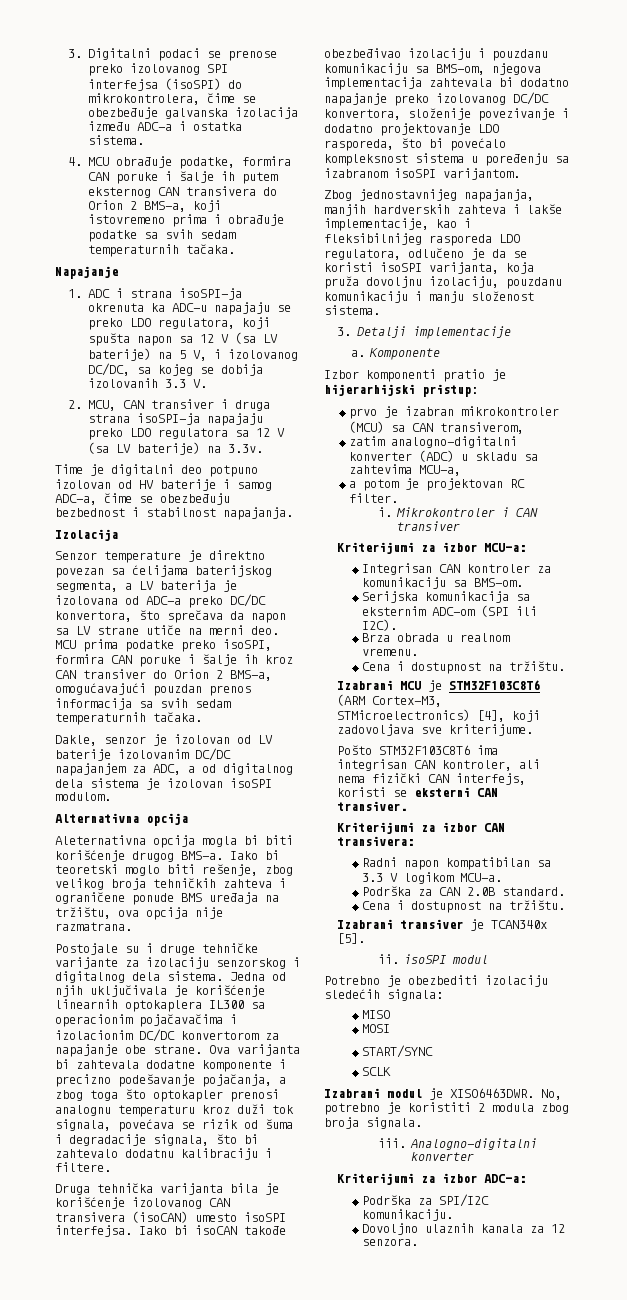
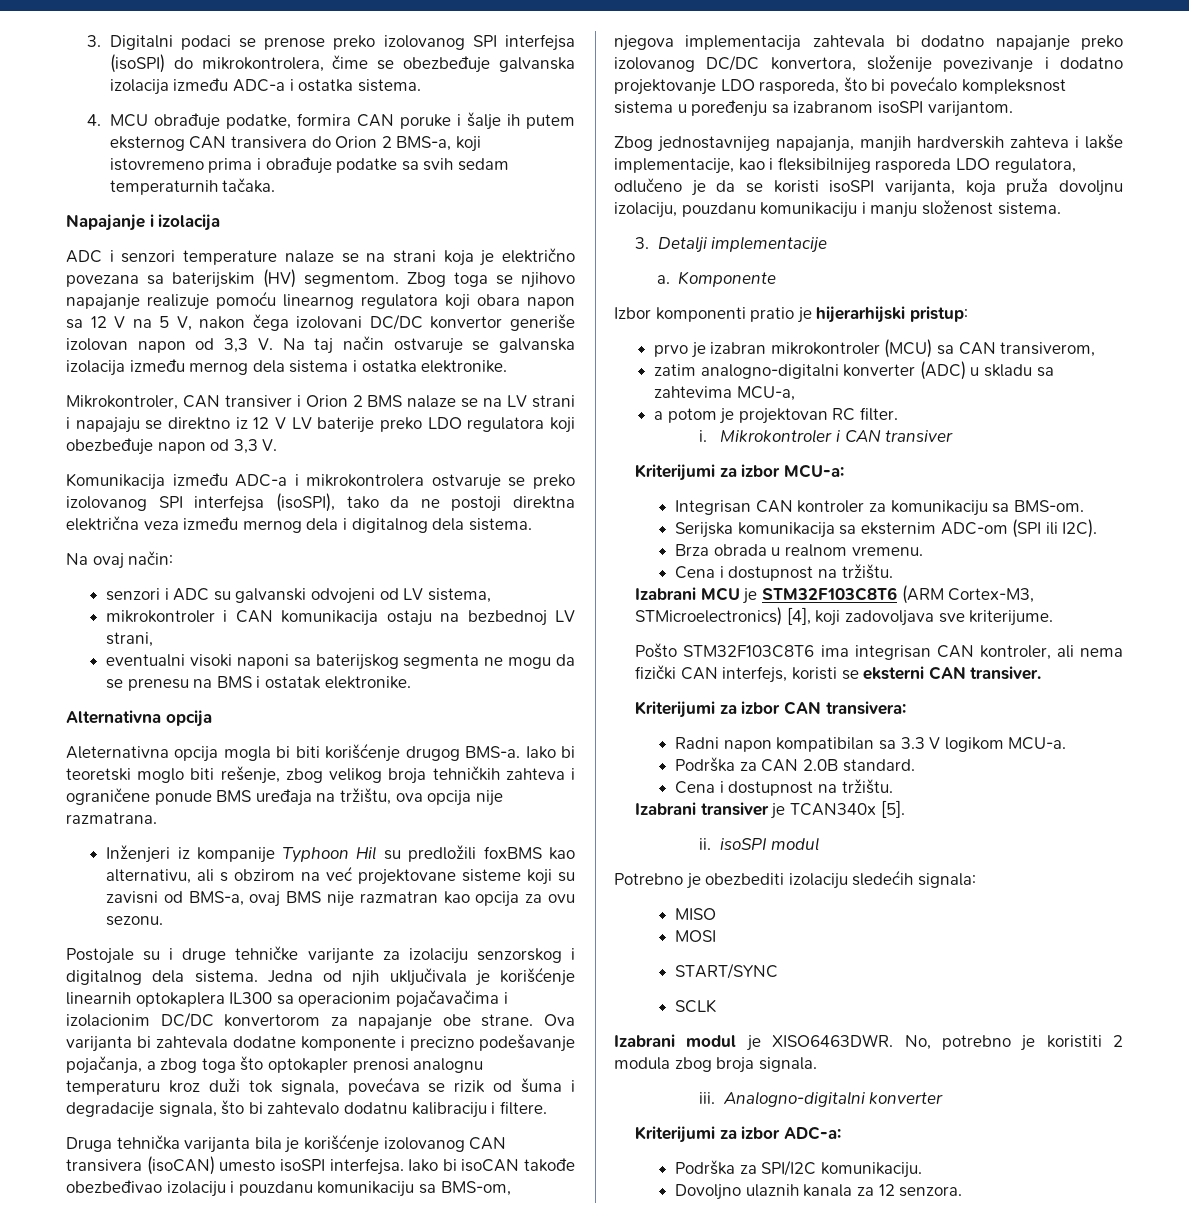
- Napajanje
- 1. ADC i strana isoSPI-ja okrenuta ka ADC-u napajaju se preko LDO regulatora, koji spušta napon sa 12 V (sa LV baterije) na 5 V, i izolovanog DC/DC, sa kojeg se dobija izolovanih 3.3 V.
- 2. MCU, CAN transiver i druga strana isoSPI-ja napajaju preko LDO regulatora sa 12 V (sa LV baterije) na 3.3v.
- Time je digitalni deo potpuno izolovan od HV baterije i samog ADC-a, čime se obezbeđuju bezbednost i stabilnost napajanja.
- Izolacija
- Senzor temperature je direktno povezan sa ćelijama baterijskog segmenta, a LV baterija je izolovana od ADC-a preko DC/DC konvertora, što sprečava da napon sa LV strane utiče na merni deo. MCU prima podatke preko isoSPI, formira CAN poruke i šalje ih kroz CAN transiver do Orion 2 BMS-a, omogućavajući pouzdan prenos informacija sa svih sedam temperaturnih tačaka.
- Dakle, senzor je izolovan od LV baterije izolovanim DC/DC napajanjem za ADC, a od digitalnog dela sistema je izolovan isoSPI modulom.
+ Napajanje i izolacija
+ ADC i senzori temperature nalaze se na strani koja je električno povezana sa baterijskim (HV) segmentom. Zbog toga se njihovo napajanje realizuje pomoću linearnog regulatora koji obara napon sa 12 V na 5 V, nakon čega izolovani DC/DC konvertor generiše izolovan napon od 3,3 V. Na taj način ostvaruje se galvanska izolacija između mernog dela sistema i ostatka elektronike.
+ Mikrokontroler, CAN transiver i Orion 2 BMS nalaze se na LV strani i napajaju se direktno iz 12 V LV baterije preko LDO regulatora koji obezbeđuje napon od 3,3 V.
+ Komunikacija između ADC-a i mikrokontrolera ostvaruje se preko izolovanog SPI interfejsa (isoSPI), tako da ne postoji direktna električna veza između mernog dela i digitalnog dela sistema.
+ Na ovaj način:
+ senzori i ADC su galvanski odvojeni od LV sistema,
+ mikrokontroler i CAN komunikacija ostaju na bezbednoj LV strani,
+ eventualni visoki naponi sa baterijskog segmenta ne mogu da se prenesu na BMS i ostatak elektronike.
+ Inženjeri iz kompanije Typhoon Hil su predložili foxBMS kao alternativu, ali s obzirom na već projektovane sisteme koji su zavisni od BMS-a, ovaj BMS nije razmatran kao opcija za ovu sezonu.

